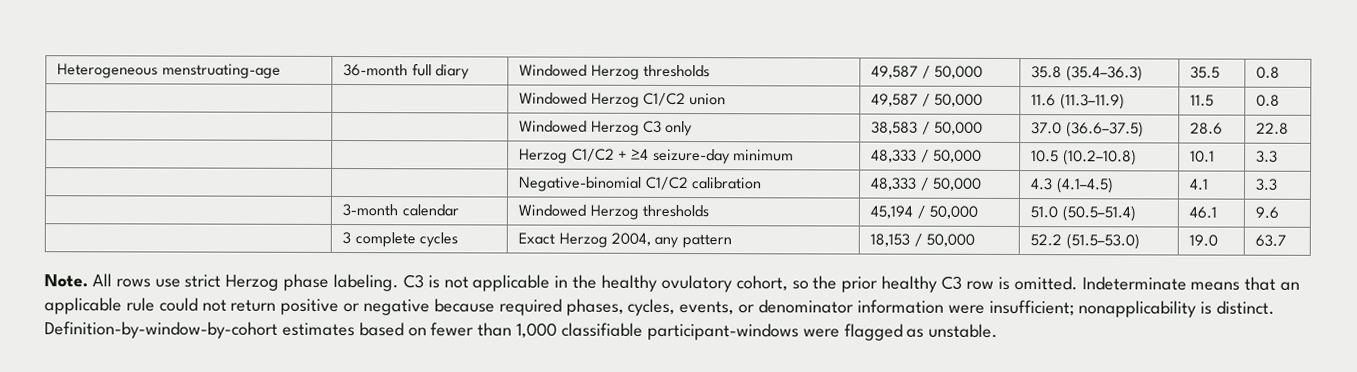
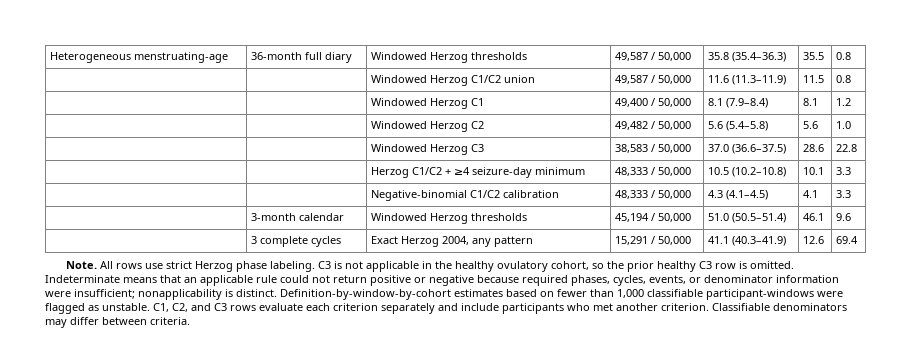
+ | | Windowed Herzog C1 | 49,400 / 50,000 | 8.1 (7.9–8.4) | 8.1 | 1.2
+ | | Windowed Herzog C2 | 49,482 / 50,000 | 5.6 (5.4–5.8) | 5.6 | 1.0
- | | Windowed Herzog C3 only | 38,583 / 50,000 | 37.0 (36.6–37.5) | 28.6 | 22.8
+ | | Windowed Herzog C3 | 38,583 / 50,000 | 37.0 (36.6–37.5) | 28.6 | 22.8
- | 3 complete cycles | Exact Herzog 2004, any pattern | 18,153 / 50,000 | 52.2 (51.5–53.0) | 19.0 | 63.7
+ | 3 complete cycles | Exact Herzog 2004, any pattern | 15,291 / 50,000 | 41.1 (40.3–41.9) | 12.6 | 69.4
+ C1, C2, and C3 rows evaluate each criterion separately and include participants who met another criterion. Classifiable denominators may differ between criteria.

